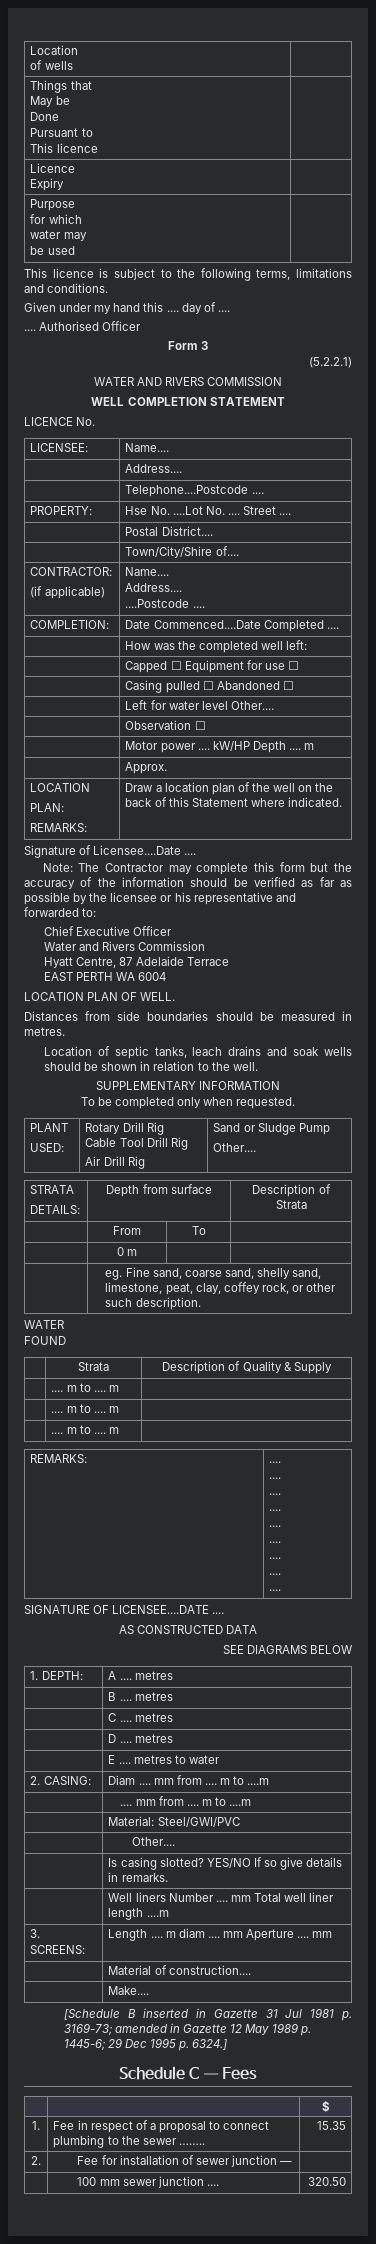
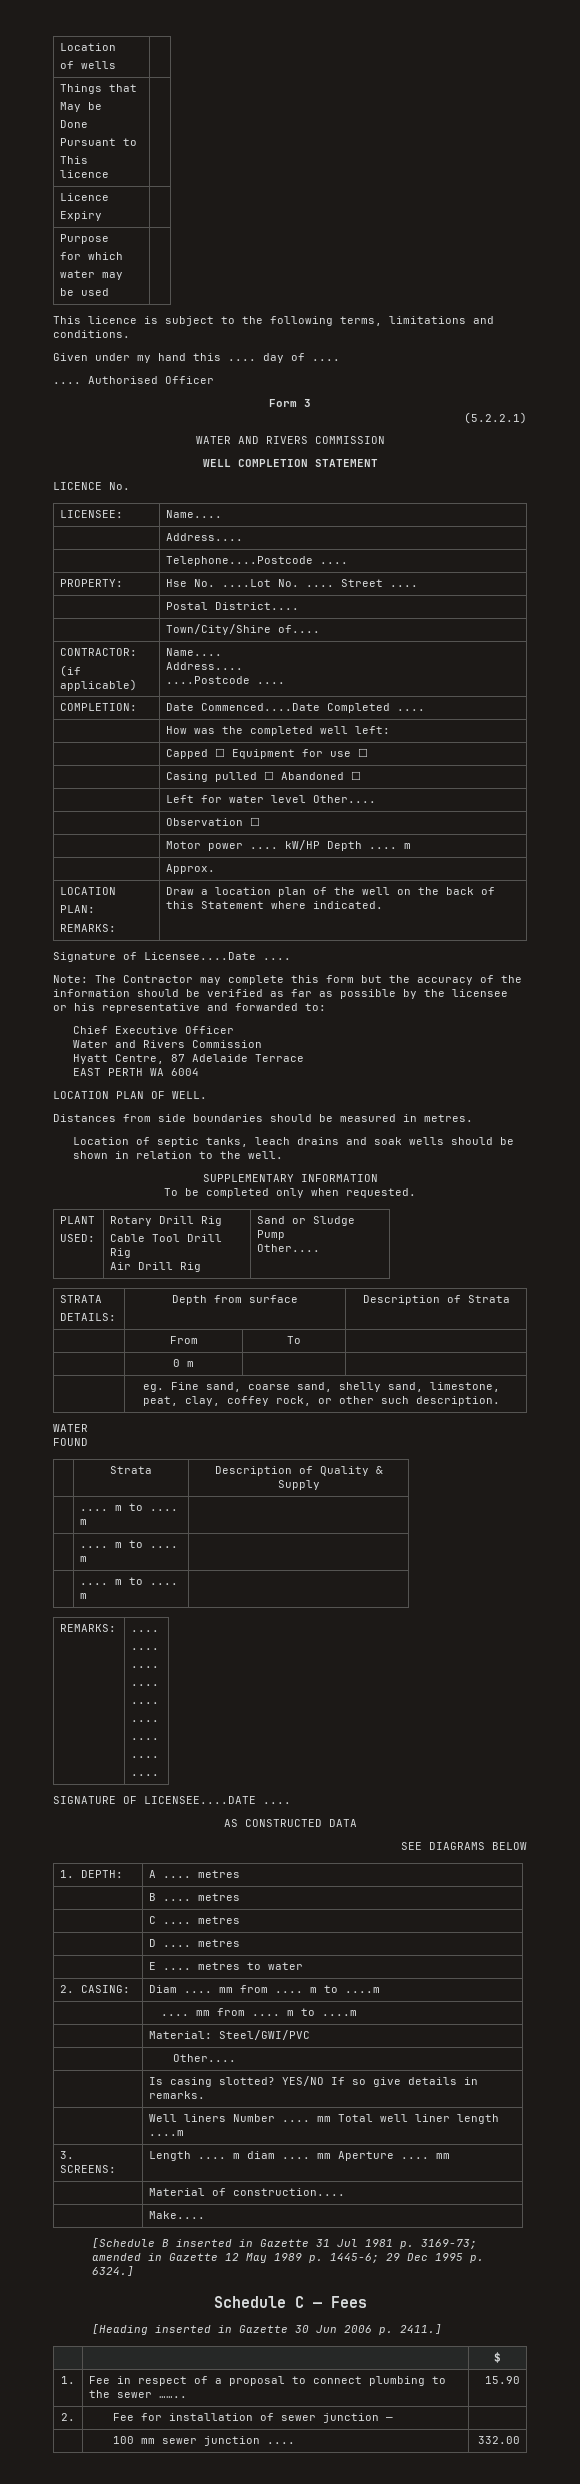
+ [Heading inserted in Gazette 30 Jun 2006 p. 2411.]
- 1. | Fee in respect of a proposal to connect plumbing to the sewer …….. | 15.35
+ 1. | Fee in respect of a proposal to connect plumbing to the sewer …….. | 15.90
- | 100 mm sewer junction .... | 320.50
+ | 100 mm sewer junction .... | 332.00

